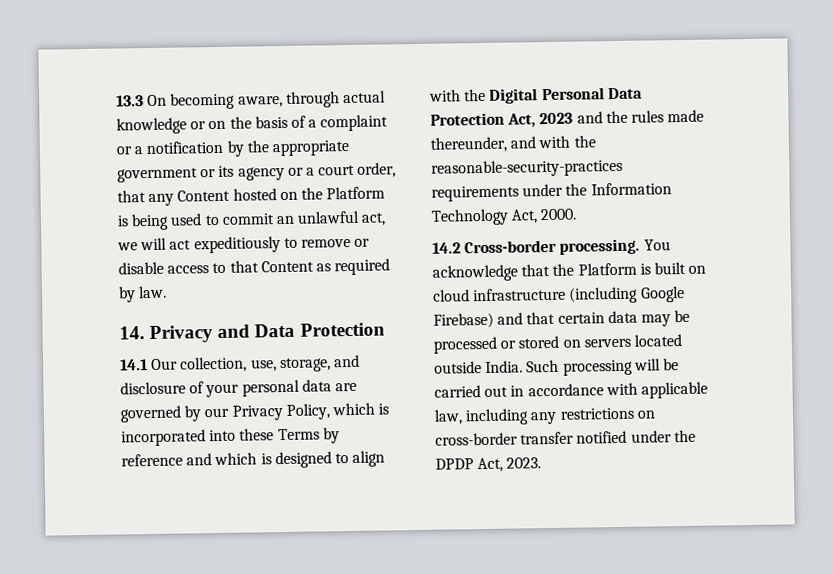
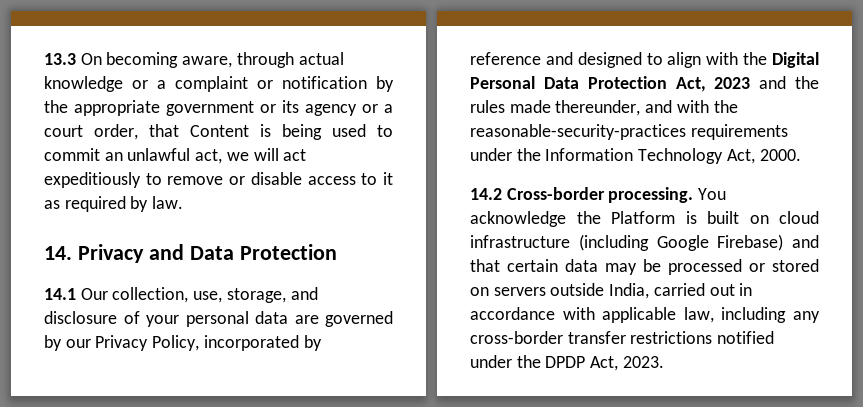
- 13.3 On becoming aware, through actual knowledge or on the basis of a complaint or a notification by the appropriate government or its agency or a court order, that any Content hosted on the Platform is being used to commit an unlawful act, we will act expeditiously to remove or disable access to that Content as required by law.
+ 13.3 On becoming aware, through actual knowledge or a complaint or notification by the appropriate government or its agency or a court order, that Content is being used to commit an unlawful act, we will act expeditiously to remove or disable access to it as required by law.
- 14.1 Our collection, use, storage, and disclosure of your personal data are governed by our Privacy Policy, which is incorporated into these Terms by reference and which is designed to align with the Digital Personal Data Protection Act, 2023 and the rules made thereunder, and with the reasonable-security-practices requirements under the Information Technology Act, 2000.
+ 14.1 Our collection, use, storage, and disclosure of your personal data are governed by our Privacy Policy, incorporated by reference and designed to align with the Digital Personal Data Protection Act, 2023 and the rules made thereunder, and with the reasonable-security-practices requirements under the Information Technology Act, 2000.
- You acknowledge that the Platform is built on cloud infrastructure (including Google Firebase) and that certain data may be processed or stored on servers located outside India. Such processing will be carried out in accordance with applicable law, including any restrictions on cross-border transfer notified under the DPDP Act, 2023.
+ You acknowledge the Platform is built on cloud infrastructure (including Google Firebase) and that certain data may be processed or stored on servers outside India, carried out in accordance with applicable law, including any cross-border transfer restrictions notified under the DPDP Act, 2023.

